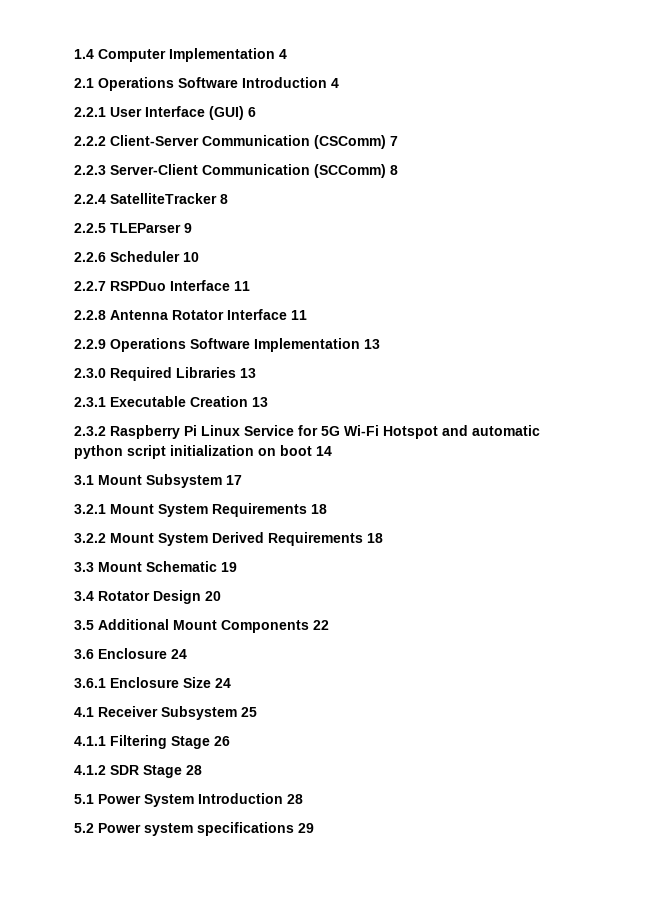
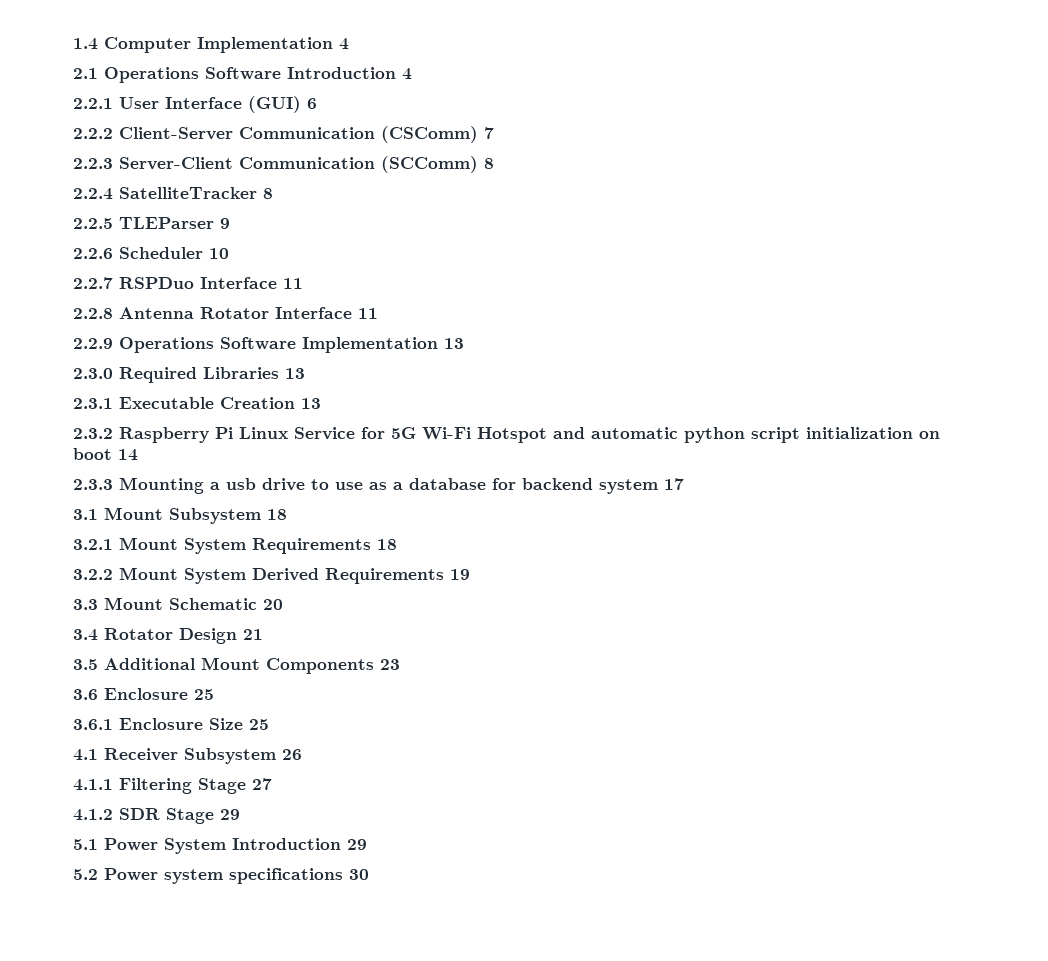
+ 2.3.3 Mounting a usb drive to use as a database for backend system 17
- 3.1 Mount Subsystem 17
+ 3.1 Mount Subsystem 18
- 3.2.2 Mount System Derived Requirements 18
+ 3.2.2 Mount System Derived Requirements 19
- 3.3 Mount Schematic 19
+ 3.3 Mount Schematic 20
- 3.4 Rotator Design 20
+ 3.4 Rotator Design 21
- 3.5 Additional Mount Components 22
+ 3.5 Additional Mount Components 23
- 3.6 Enclosure 24
+ 3.6 Enclosure 25
- 3.6.1 Enclosure Size 24
+ 3.6.1 Enclosure Size 25
- 4.1 Receiver Subsystem 25
+ 4.1 Receiver Subsystem 26
- 4.1.1 Filtering Stage 26
+ 4.1.1 Filtering Stage 27
- 4.1.2 SDR Stage 28
+ 4.1.2 SDR Stage 29
- 5.1 Power System Introduction 28
+ 5.1 Power System Introduction 29
- 5.2 Power system specifications 29
+ 5.2 Power system specifications 30

